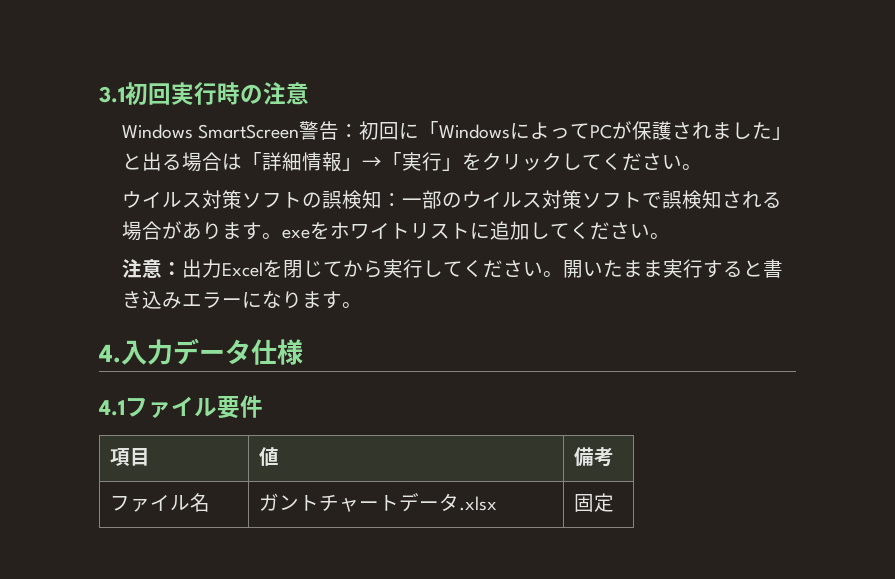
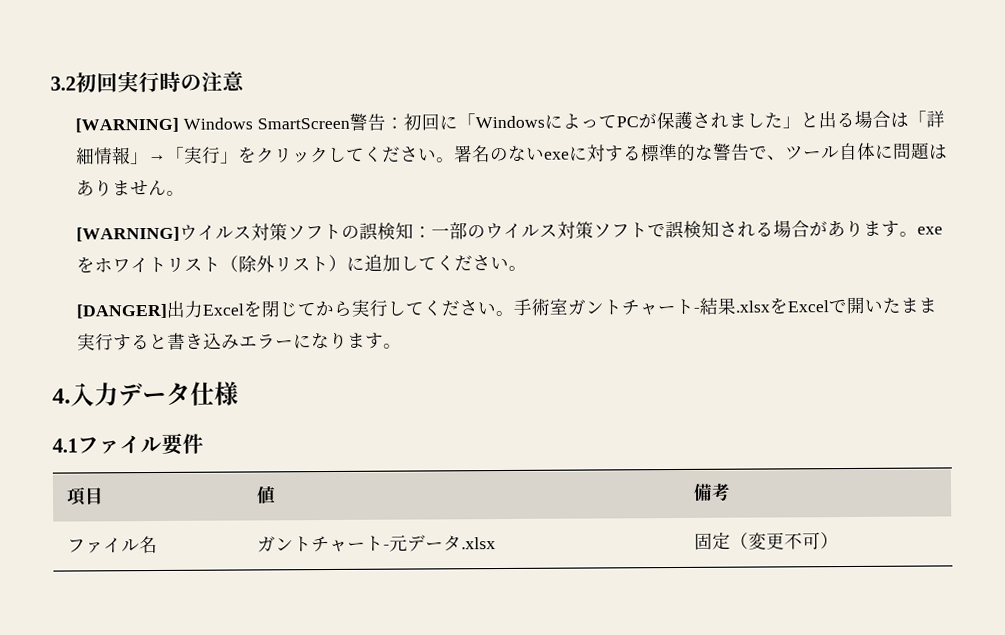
- 3.1初回実行時の注意
+ 3.2初回実行時の注意
- Windows SmartScreen警告：初回に「WindowsによってPCが保護されました」と出る場合は「詳細情報」→「実行」をクリックしてください。
- ウイルス対策ソフトの誤検知：一部のウイルス対策ソフトで誤検知される場合があります。exeをホワイトリストに追加してください。
+ [WARNING] Windows SmartScreen警告：初回に「WindowsによってPCが保護されました」と出る場合は「詳細情報」→「実行」をクリックしてください。署名のないexeに対する標準的な警告で、ツール自体に問題はありません。
+ [WARNING]ウイルス対策ソフトの誤検知：一部のウイルス対策ソフトで誤検知される場合があります。exeをホワイトリスト（除外リスト）に追加してください。
- 注意：出力Excelを閉じてから実行してください。
+ [DANGER]出力Excelを閉じてから実行してください。
- 開いたまま実行すると書き込みエラーになります。
+ 手術室ガントチャート-結果.xlsxをExcelで開いたまま実行すると書き込みエラーになります。
- ファイル名 | ガントチャートデータ.xlsx | 固定
+ ファイル名 | ガントチャート-元データ.xlsx | 固定（変更不可）

